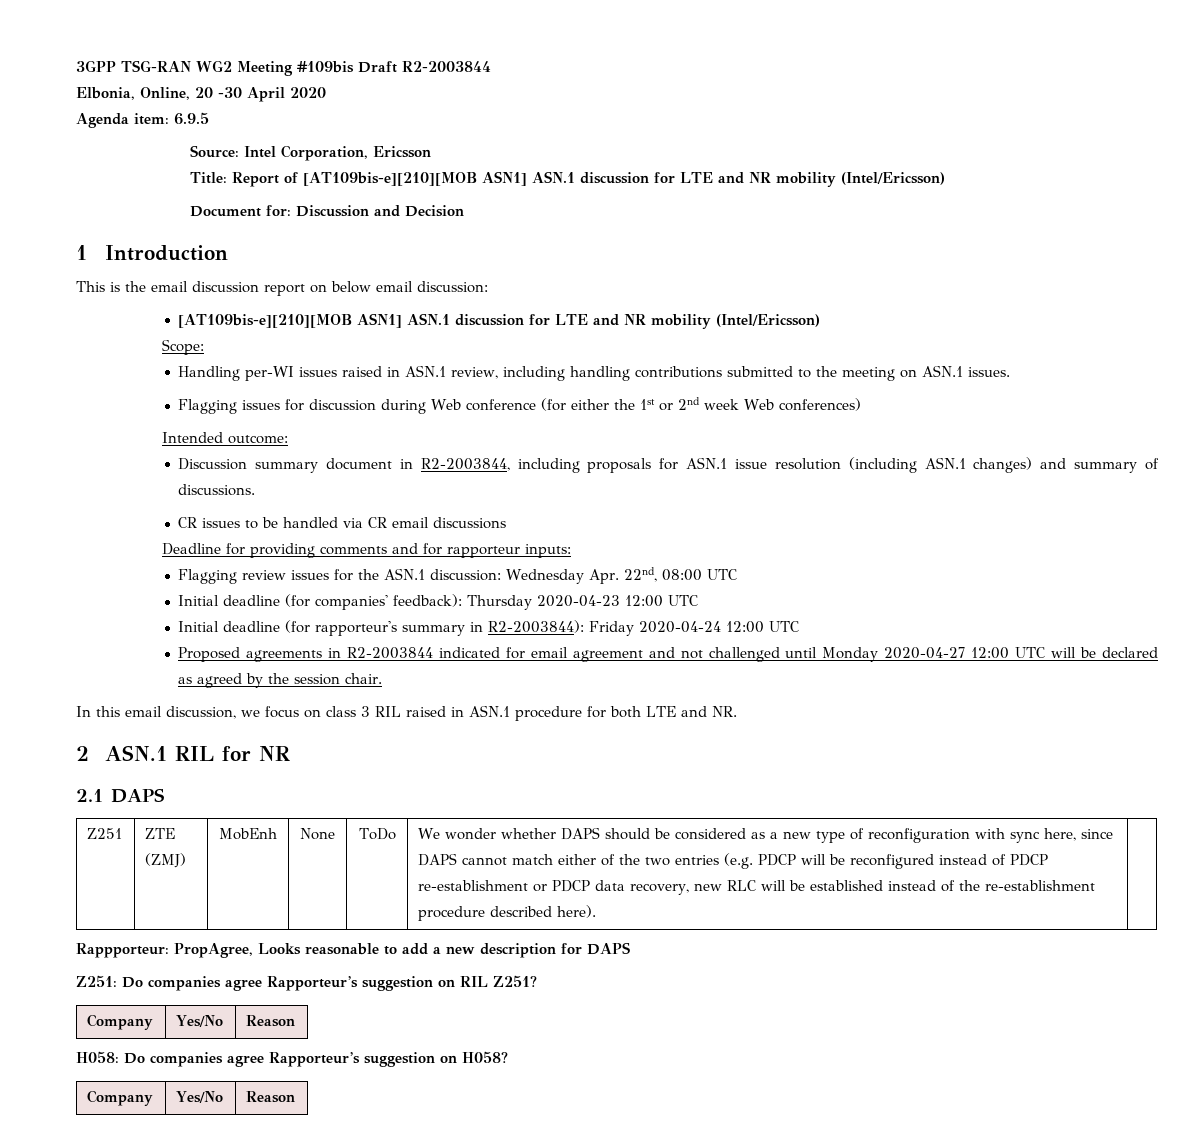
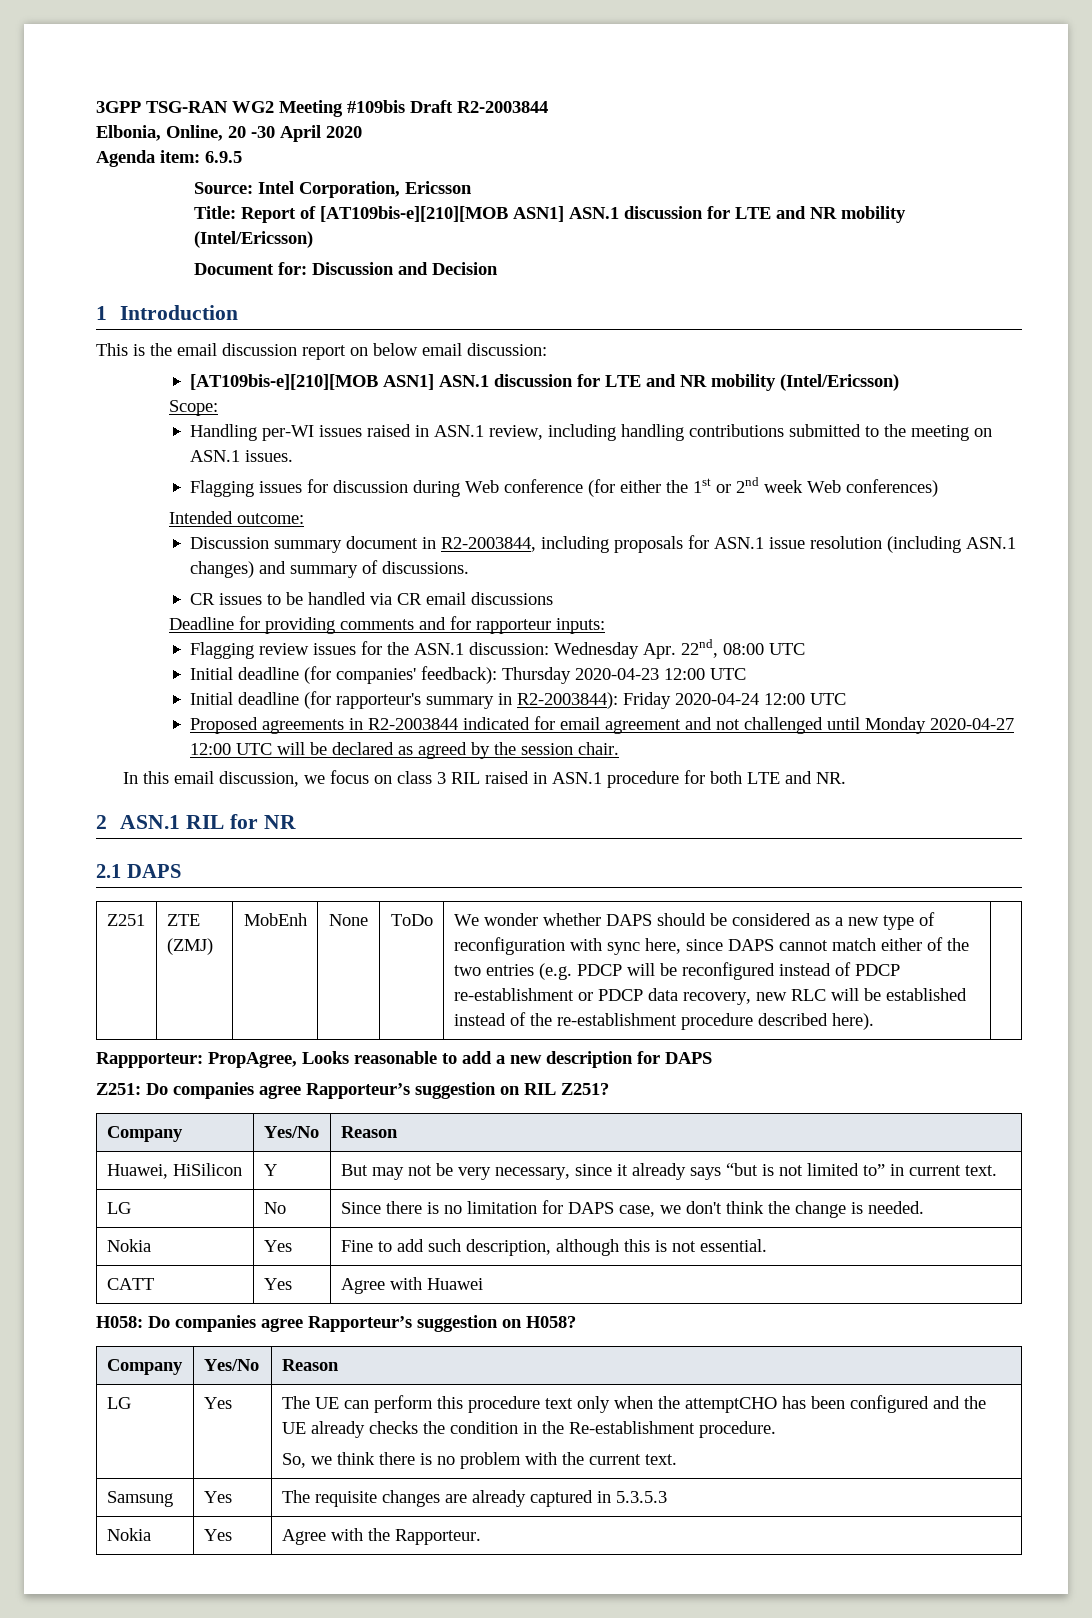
+ Huawei, HiSilicon | Y | But may not be very necessary, since it already says “but is not limited to” in current text.
+ LG | No | Since there is no limitation for DAPS case, we don't think the change is needed.
+ Nokia | Yes | Fine to add such description, although this is not essential.
+ CATT | Yes | Agree with Huawei
+ LG | Yes | The UE can perform this procedure text only when the attemptCHO has been configured and the UE already checks the condition in the Re-establishment procedure.
+ So, we think there is no problem with the current text.
+ Samsung | Yes | The requisite changes are already captured in 5.3.5.3
+ Nokia | Yes | Agree with the Rapporteur.

